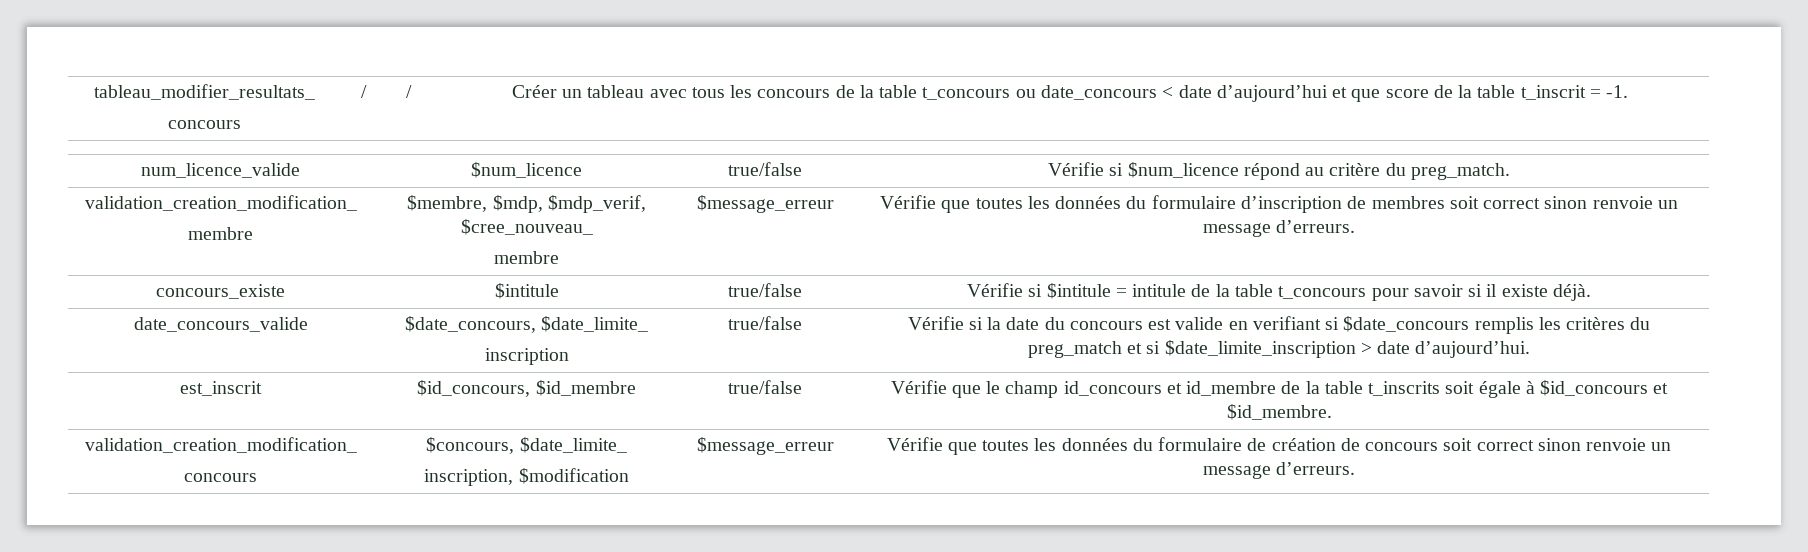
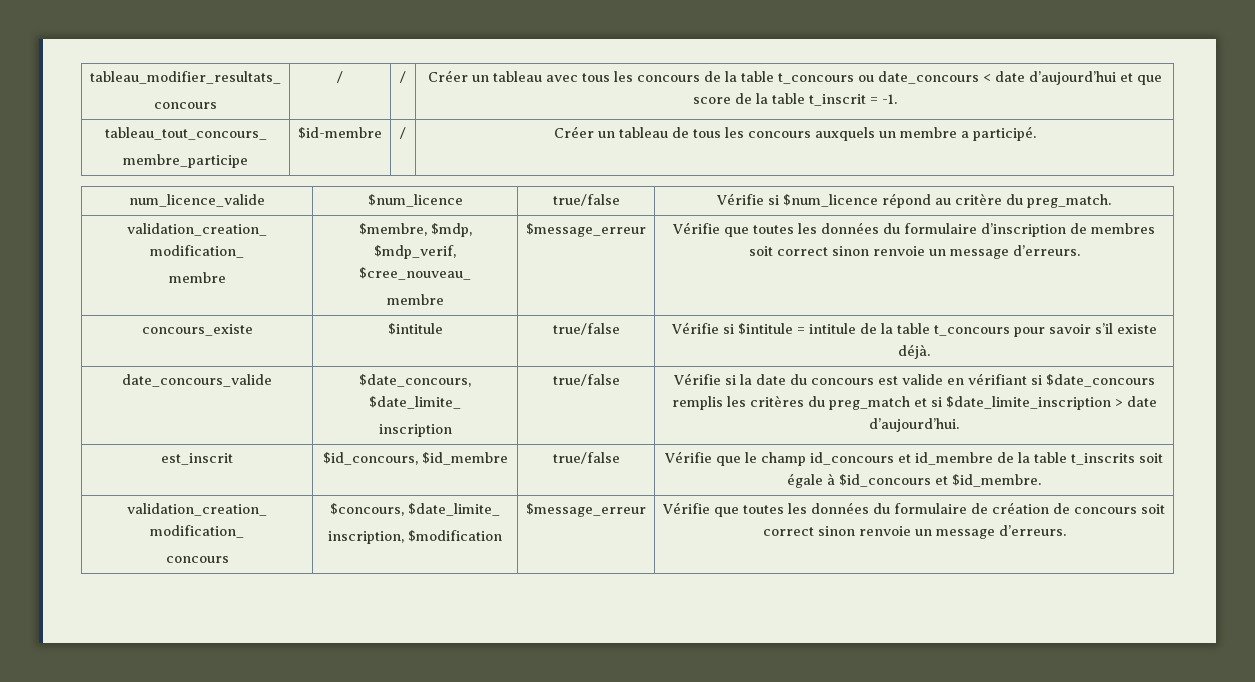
+ tableau_tout_concours_
+ membre_participe | $id-membre | / | Créer un tableau de tous les concours auxquels un membre a participé.
- concours_existe | $intitule | true/false | Vérifie si $intitule = intitule de la table t_concours pour savoir si il existe déjà.
+ concours_existe | $intitule | true/false | Vérifie si $intitule = intitule de la table t_concours pour savoir s’il existe déjà.
  date_concours_valide | $date_concours, $date_limite_
- inscription | true/false | Vérifie si la date du concours est valide en verifiant si $date_concours remplis les critères du preg_match et si $date_limite_inscription > date d’aujourd’hui.
+ inscription | true/false | Vérifie si la date du concours est valide en vérifiant si $date_concours remplis les critères du preg_match et si $date_limite_inscription > date d’aujourd’hui.

